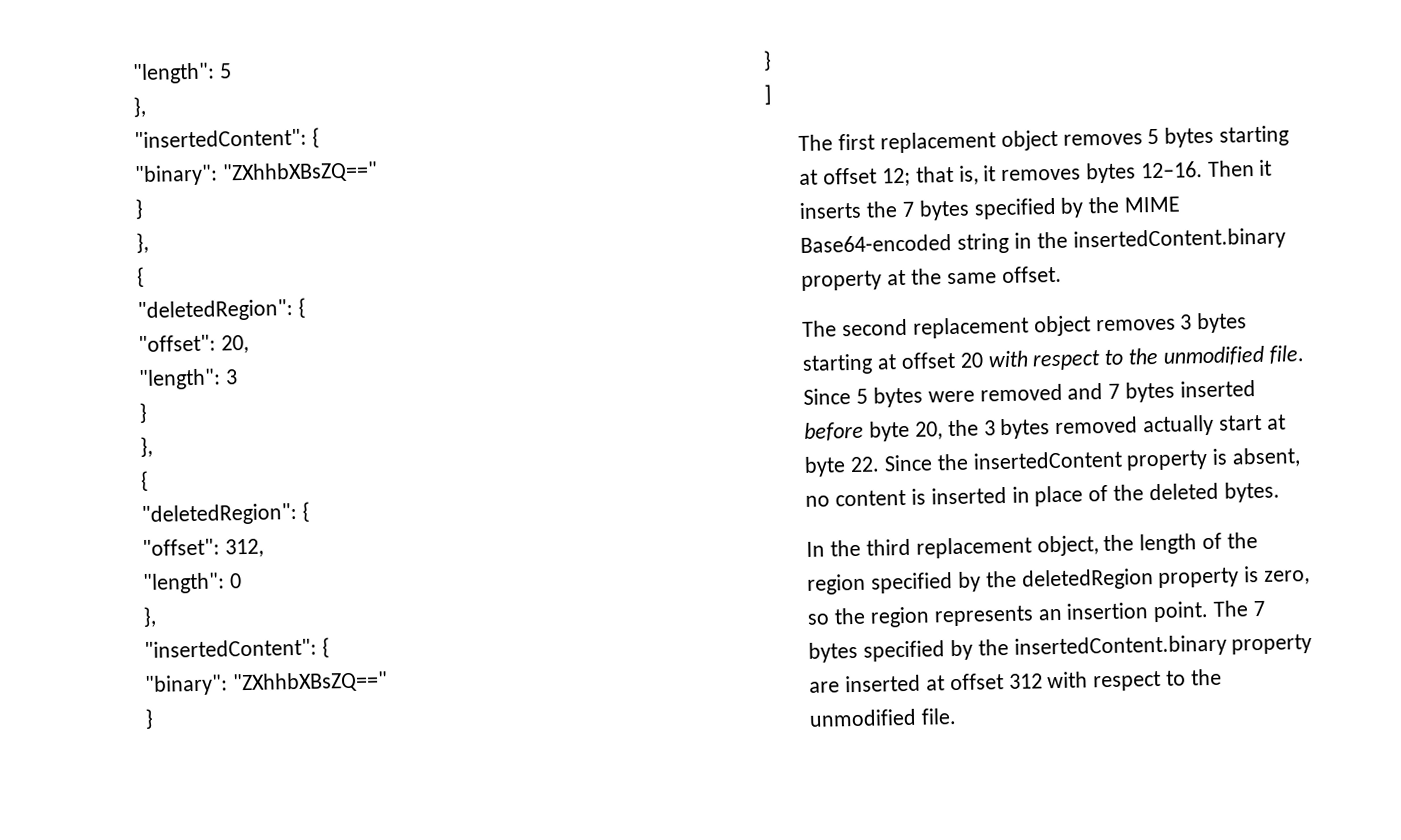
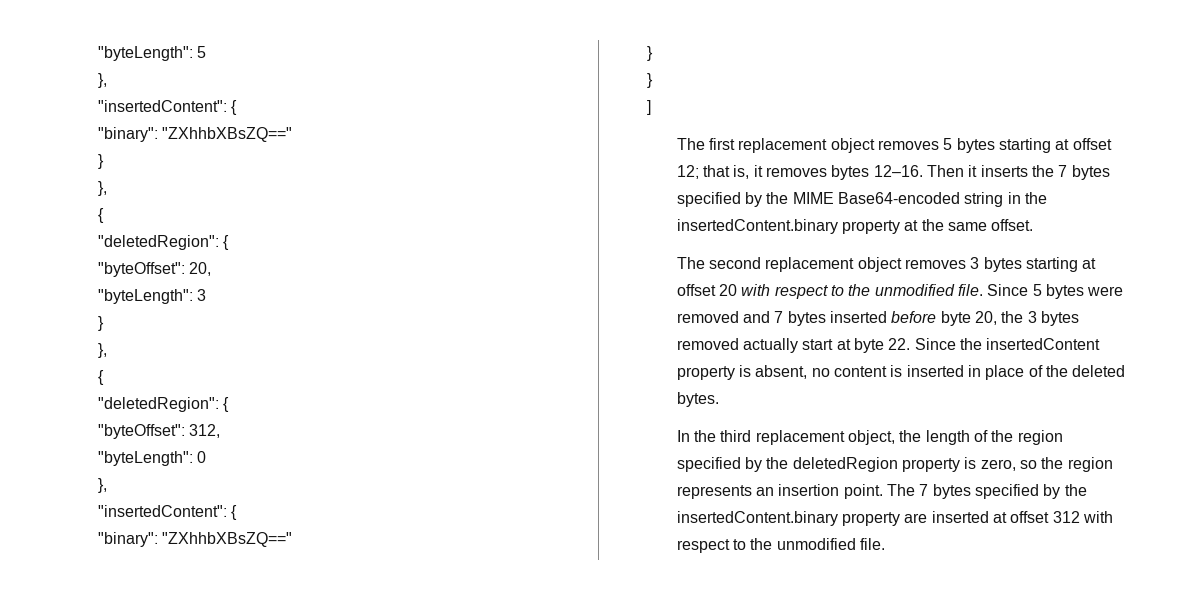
- "length": 5
+ "byteLength": 5
- "offset": 20,
+ "byteOffset": 20,
- "length": 3
+ "byteLength": 3
- "offset": 312,
+ "byteOffset": 312,
- "length": 0
+ "byteLength": 0

